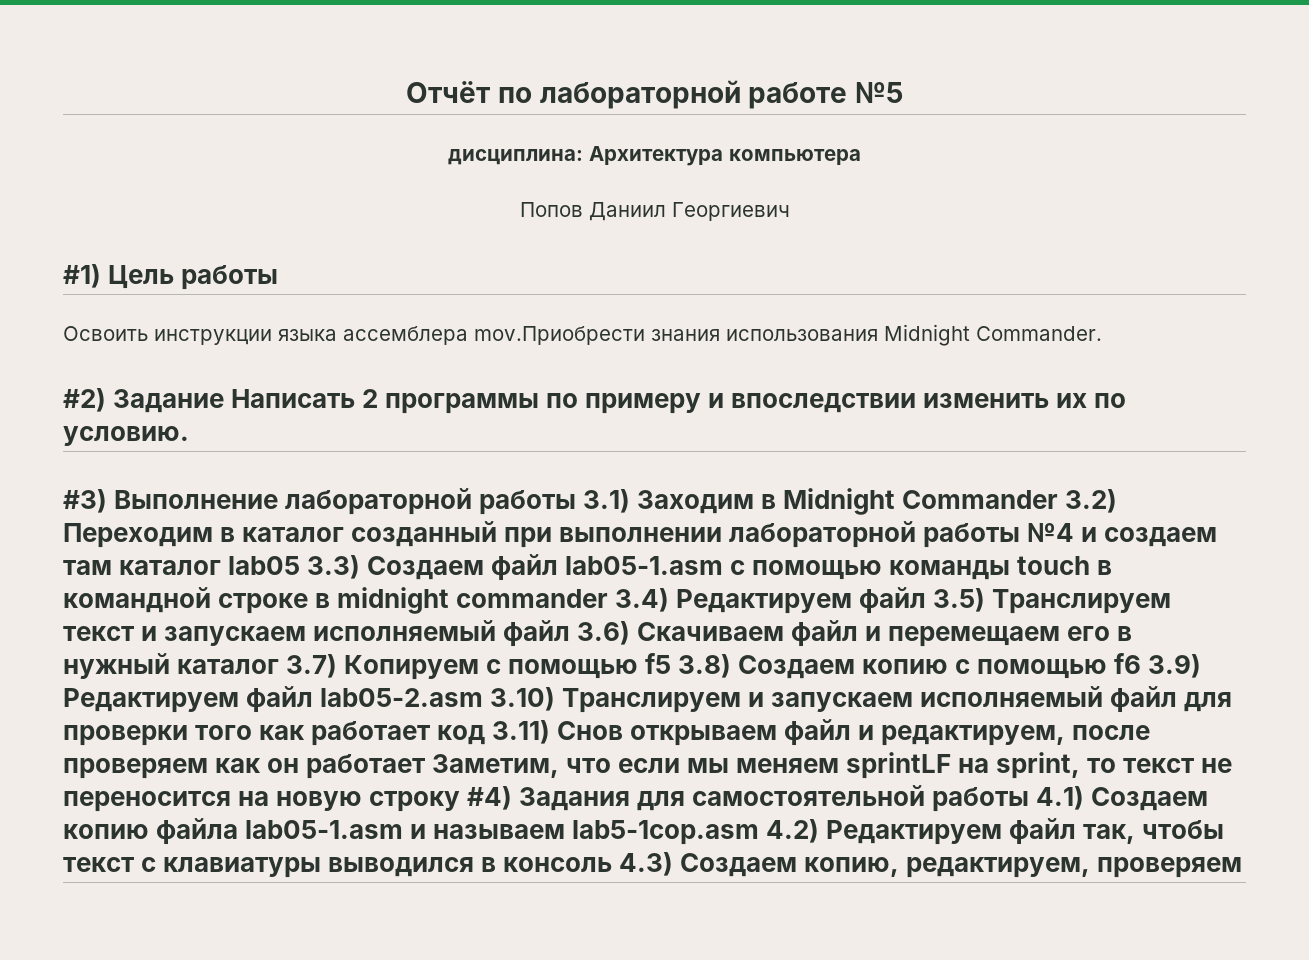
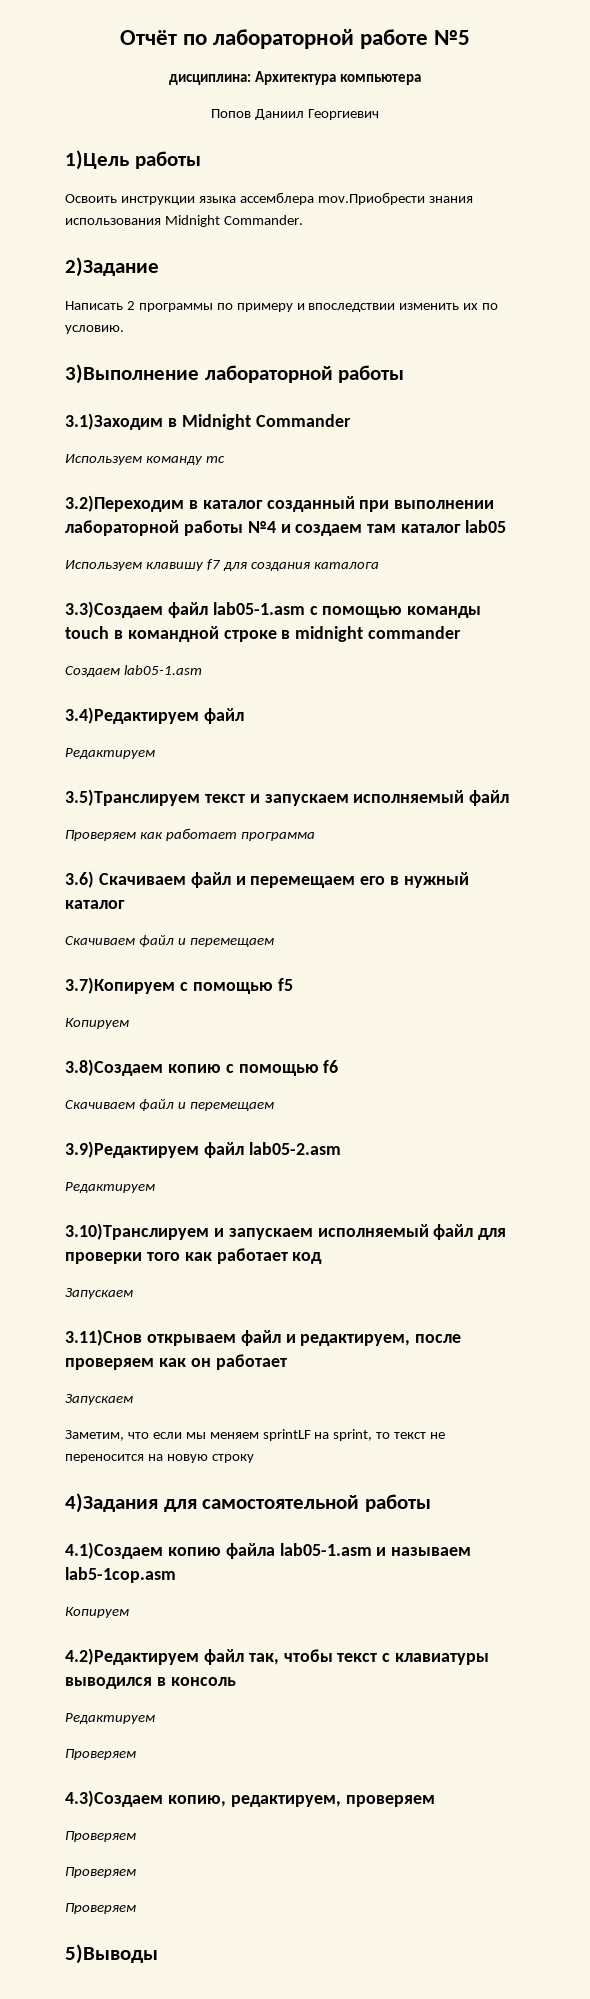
- #1) Цель работы
+ 1)Цель работы
- #2) Задание Написать 2 программы по примеру и впоследствии изменить их по условию.
+ 2)Задание
+ Написать 2 программы по примеру и впоследствии изменить их по условию.
- #3) Выполнение лабораторной работы 3.1) Заходим в Midnight Commander 3.2) Переходим в каталог созданный при выполнении лабораторной работы №4 и создаем там каталог lab05 3.3) Создаем файл lab05-1.asm с помощью команды touch в командной строке в midnight commander 3.4) Редактируем файл 3.5) Транслируем текст и запускаем исполняемый файл 3.6) Скачиваем файл и перемещаем его в нужный каталог 3.7) Копируем с помощью f5 3.8) Создаем копию с помощью f6 3.9) Редактируем файл lab05-2.asm 3.10) Транслируем и запускаем исполняемый файл для проверки того как работает код 3.11) Снов открываем файл и редактируем, после проверяем как он работает Заметим, что если мы меняем sprintLF на sprint, то текст не переносится на новую строку #4) Задания для самостоятельной работы 4.1) Создаем копию файла lab05-1.asm и называем lab5-1cop.asm 4.2) Редактируем файл так, чтобы текст с клавиатуры выводился в консоль 4.3) Создаем копию, редактируем, проверяем
+ 3)Выполнение лабораторной работы
+ 3.1)Заходим в Midnight Commander
+ Используем команду mc
+ 3.2)Переходим в каталог созданный при выполнении лабораторной работы №4 и создаем там каталог lab05
+ Используем клавишу f7 для создания каталога
+ 3.3)Создаем файл lab05-1.asm с помощью команды touch в командной строке в midnight commander
+ Создаем lab05-1.asm
+ 3.4)Редактируем файл
+ Редактируем
+ 3.5)Транслируем текст и запускаем исполняемый файл
+ Проверяем как работает программа
+ 3.6) Скачиваем файл и перемещаем его в нужный каталог
+ Скачиваем файл и перемещаем
+ 3.7)Копируем с помощью f5
+ Копируем
+ 3.8)Создаем копию с помощью f6
+ Скачиваем файл и перемещаем
+ 3.9)Редактируем файл lab05-2.asm
+ Редактируем
+ 3.10)Транслируем и запускаем исполняемый файл для проверки того как работает код
+ Запускаем
+ 3.11)Снов открываем файл и редактируем, после проверяем как он работает
+ Запускаем
+ Заметим, что если мы меняем sprintLF на sprint, то текст не переносится на новую строку
+ 4)Задания для самостоятельной работы
+ 4.1)Создаем копию файла lab05-1.asm и называем lab5-1cop.asm
+ Копируем
+ 4.2)Редактируем файл так, чтобы текст с клавиатуры выводился в консоль
+ Редактируем
+ Проверяем
+ 4.3)Создаем копию, редактируем, проверяем
+ Проверяем
+ Проверяем
+ Проверяем
+ 5)Выводы

